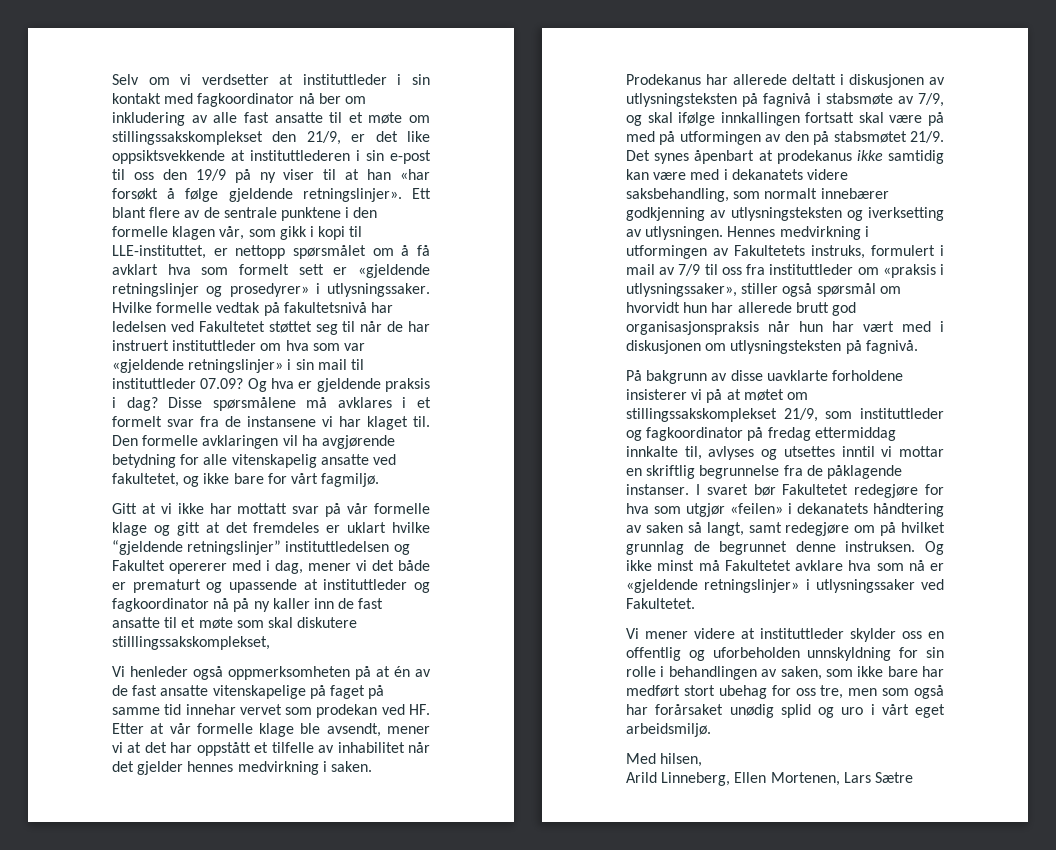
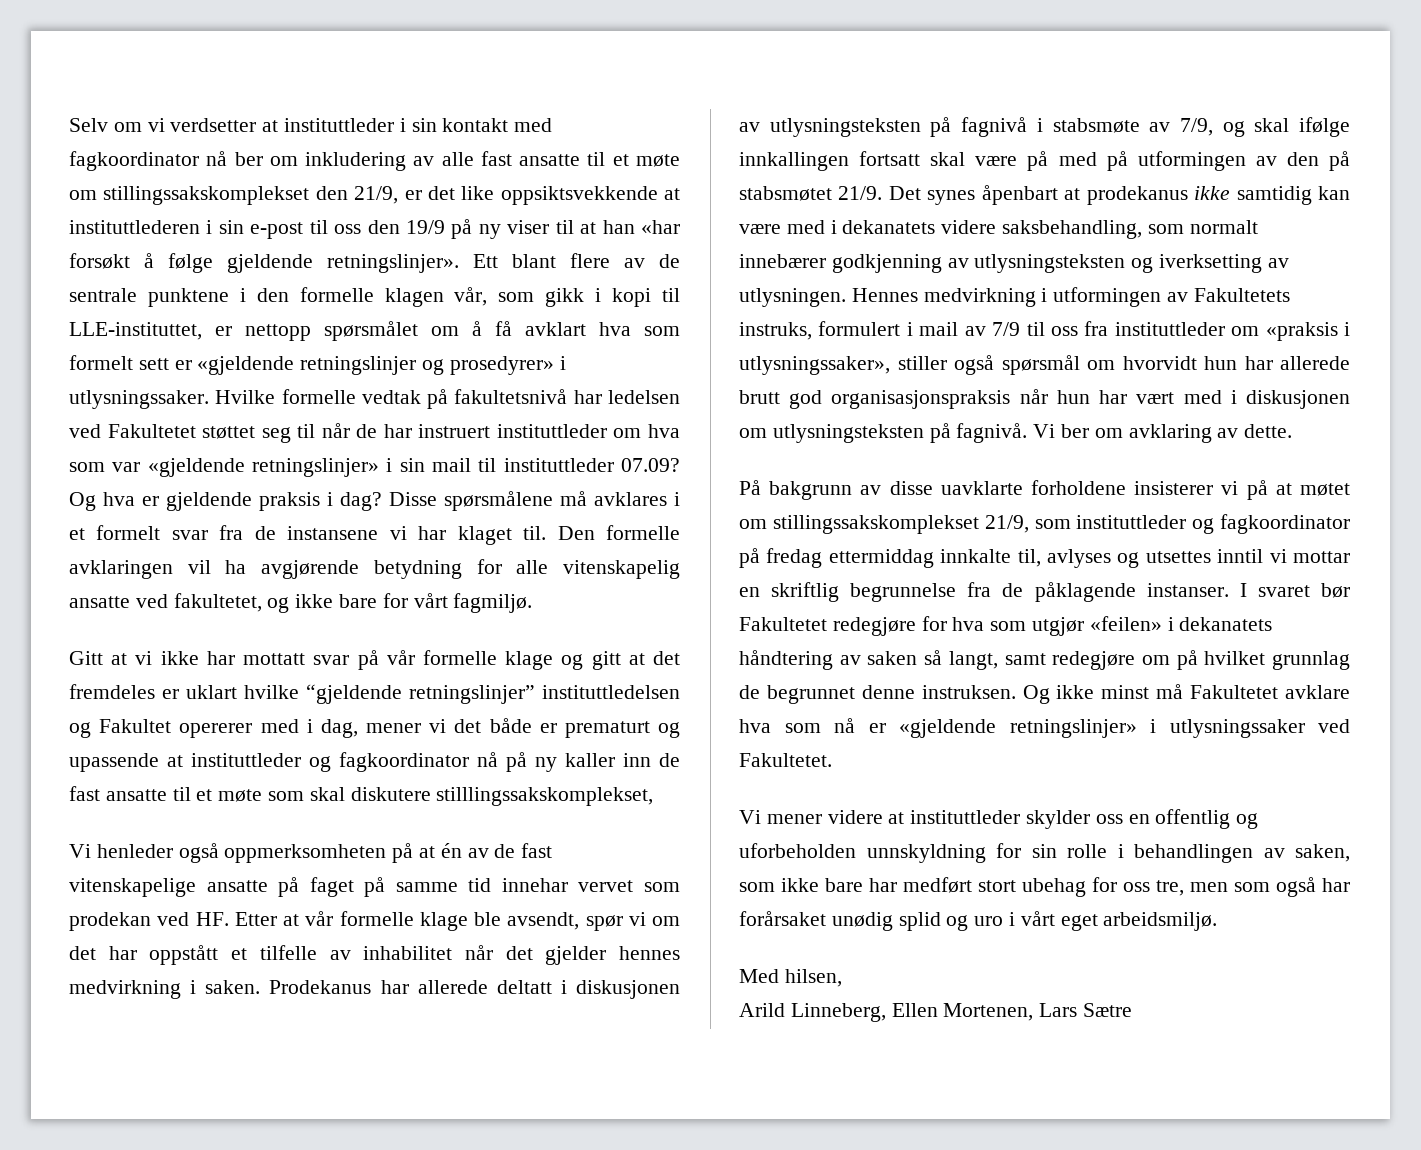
- Vi henleder også oppmerksomheten på at én av de fast ansatte vitenskapelige på faget på samme tid innehar vervet som prodekan ved HF. Etter at vår formelle klage ble avsendt, mener vi at det har oppstått et tilfelle av inhabilitet når det gjelder hennes medvirkning i saken.
+ Vi henleder også oppmerksomheten på at én av de fast vitenskapelige ansatte på faget på samme tid innehar vervet som prodekan ved HF. Etter at vår formelle klage ble avsendt, spør vi om det har oppstått et tilfelle av inhabilitet når det gjelder hennes medvirkning i saken.
+ Vi ber om avklaring av dette.

